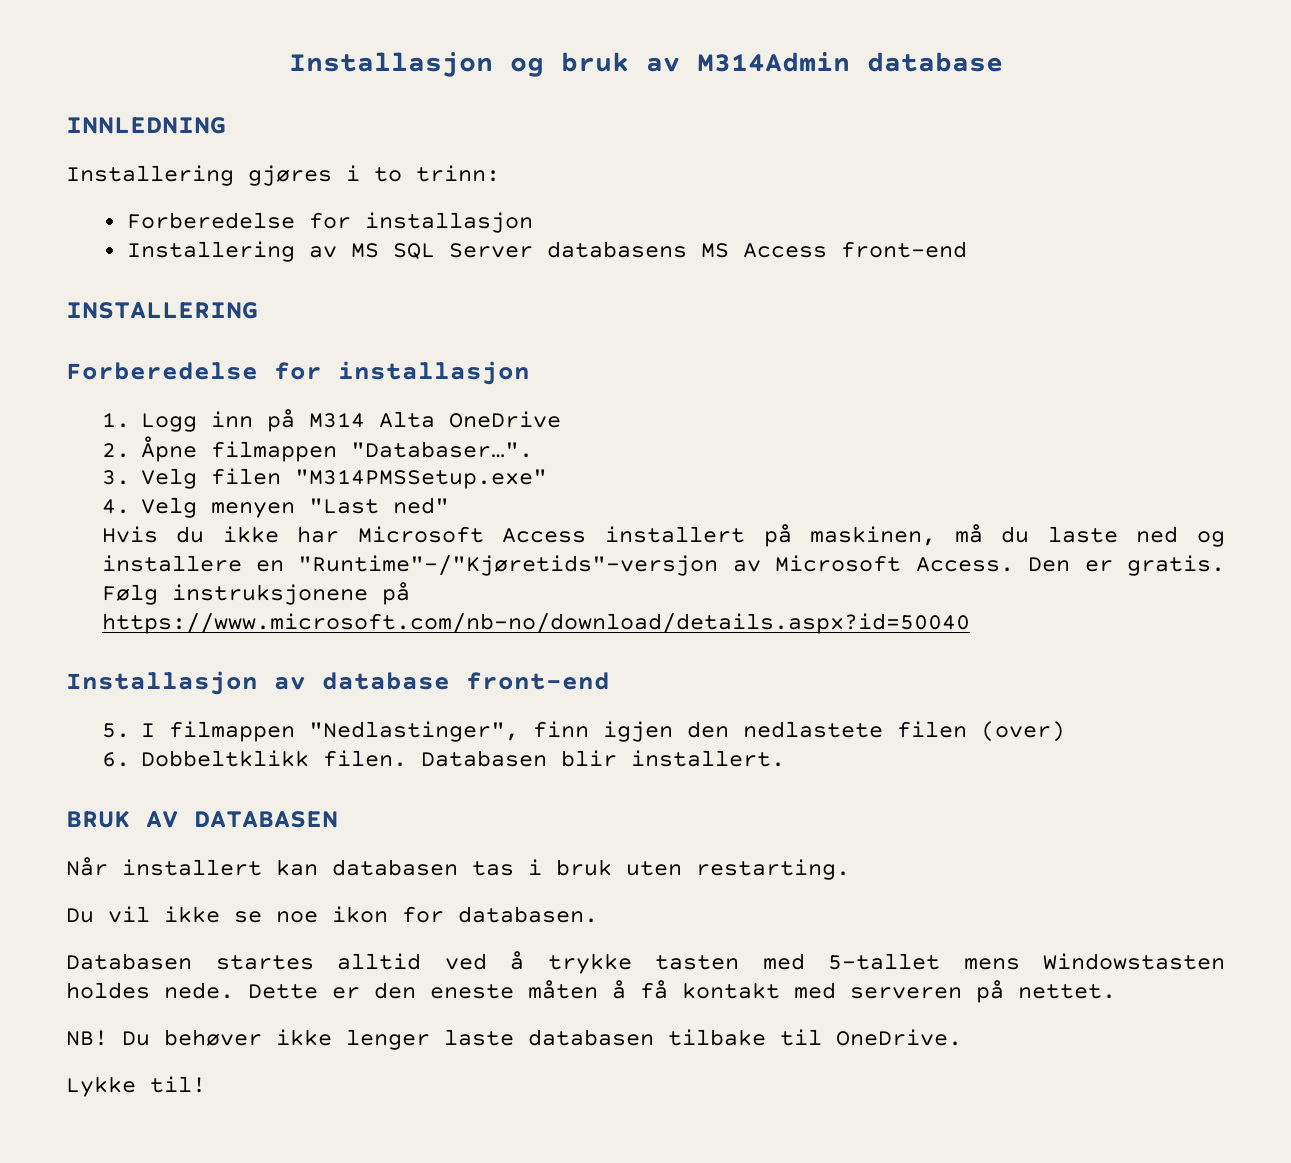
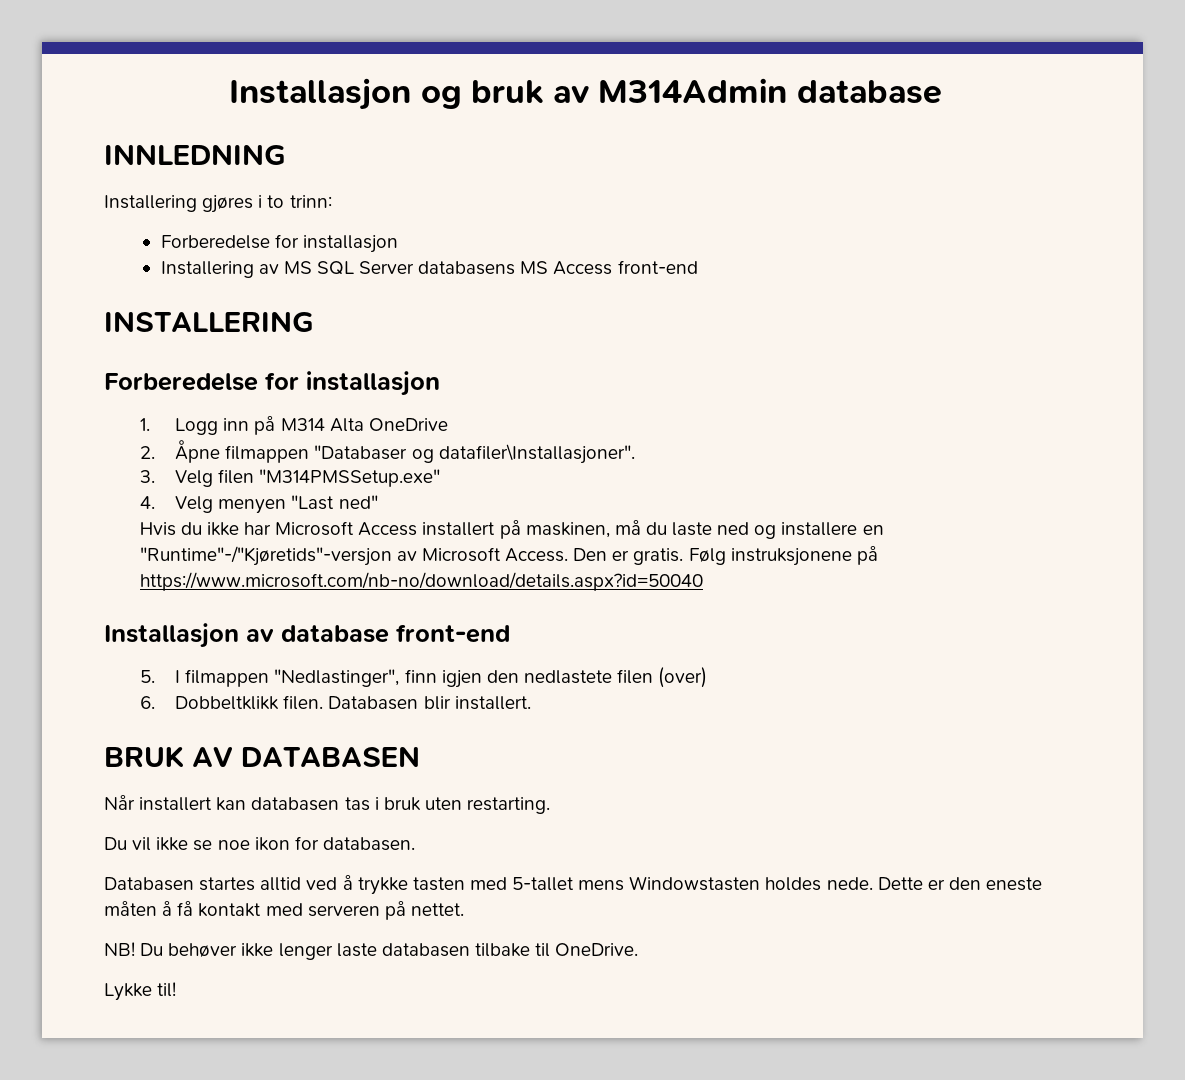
- 2. Åpne filmappen "Databaser…".
+ 2. Åpne filmappen "Databaser og datafiler\Installasjoner".

